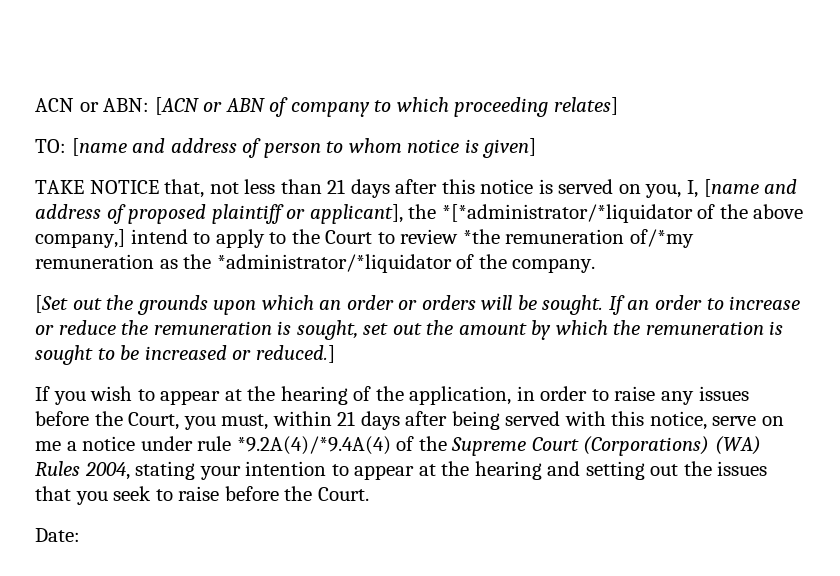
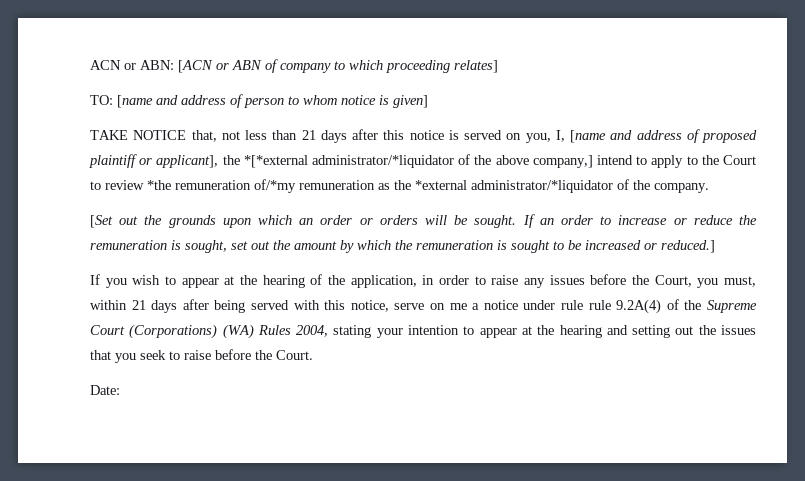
- TAKE NOTICE that, not less than 21 days after this notice is served on you, I, [name and address of proposed plaintiff or applicant], the *[*administrator/*liquidator of the above company,] intend to apply to the Court to review *the remuneration of/*my remuneration as the *administrator/*liquidator of the company.
+ TAKE NOTICE that, not less than 21 days after this notice is served on you, I, [name and address of proposed plaintiff or applicant], the *[*external administrator/*liquidator of the above company,] intend to apply to the Court to review *the remuneration of/*my remuneration as the *external administrator/*liquidator of the company.
- If you wish to appear at the hearing of the application, in order to raise any issues before the Court, you must, within 21 days after being served with this notice, serve on me a notice under rule *9.2A(4)/*9.4A(4) of the Supreme Court (Corporations) (WA) Rules 2004, stating your intention to appear at the hearing and setting out the issues that you seek to raise before the Court.
+ If you wish to appear at the hearing of the application, in order to raise any issues before the Court, you must, within 21 days after being served with this notice, serve on me a notice under rule rule 9.2A(4) of the Supreme Court (Corporations) (WA) Rules 2004, stating your intention to appear at the hearing and setting out the issues that you seek to raise before the Court.

